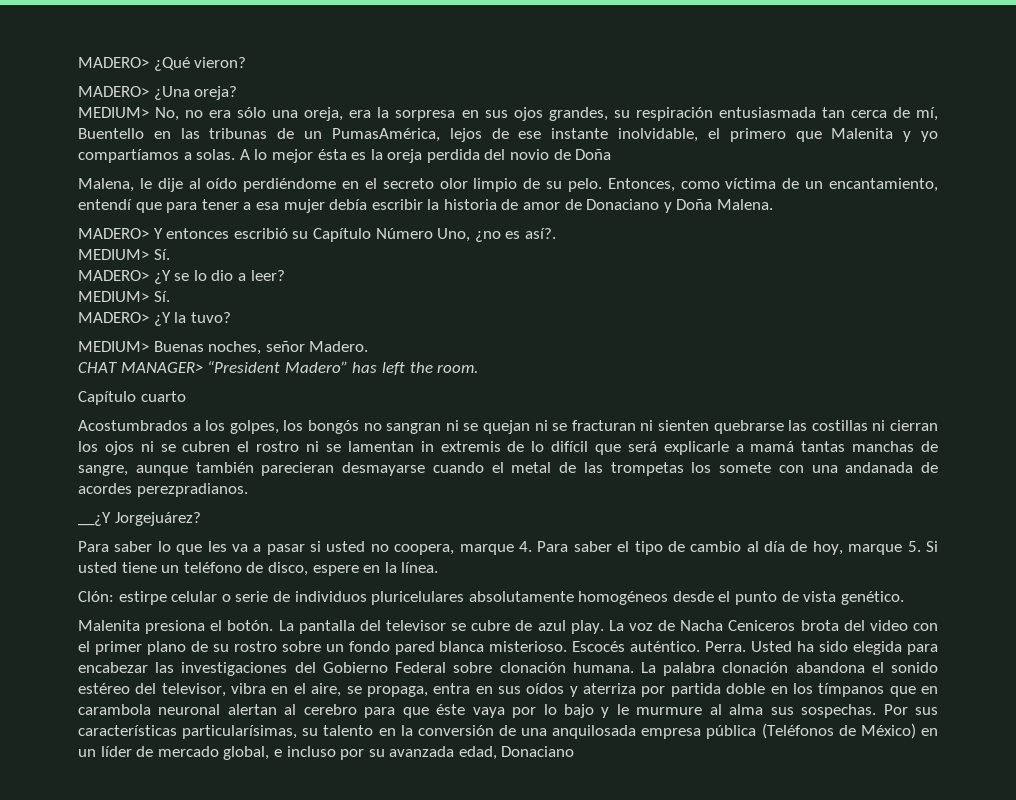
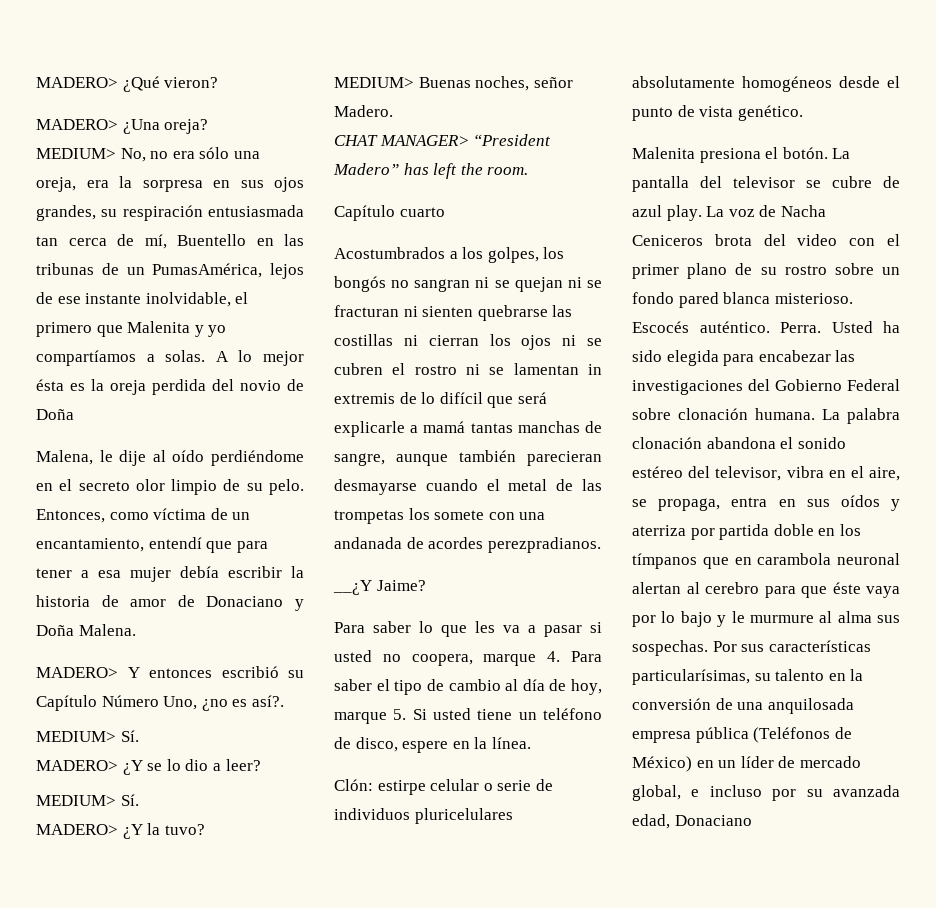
- __¿Y Jorgejuárez?
+ __¿Y Jaime?

